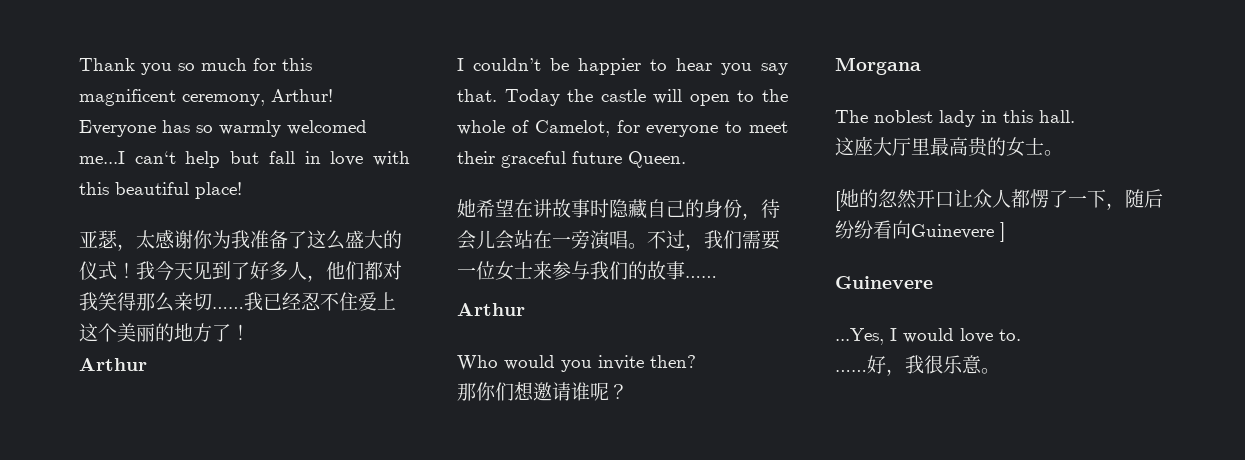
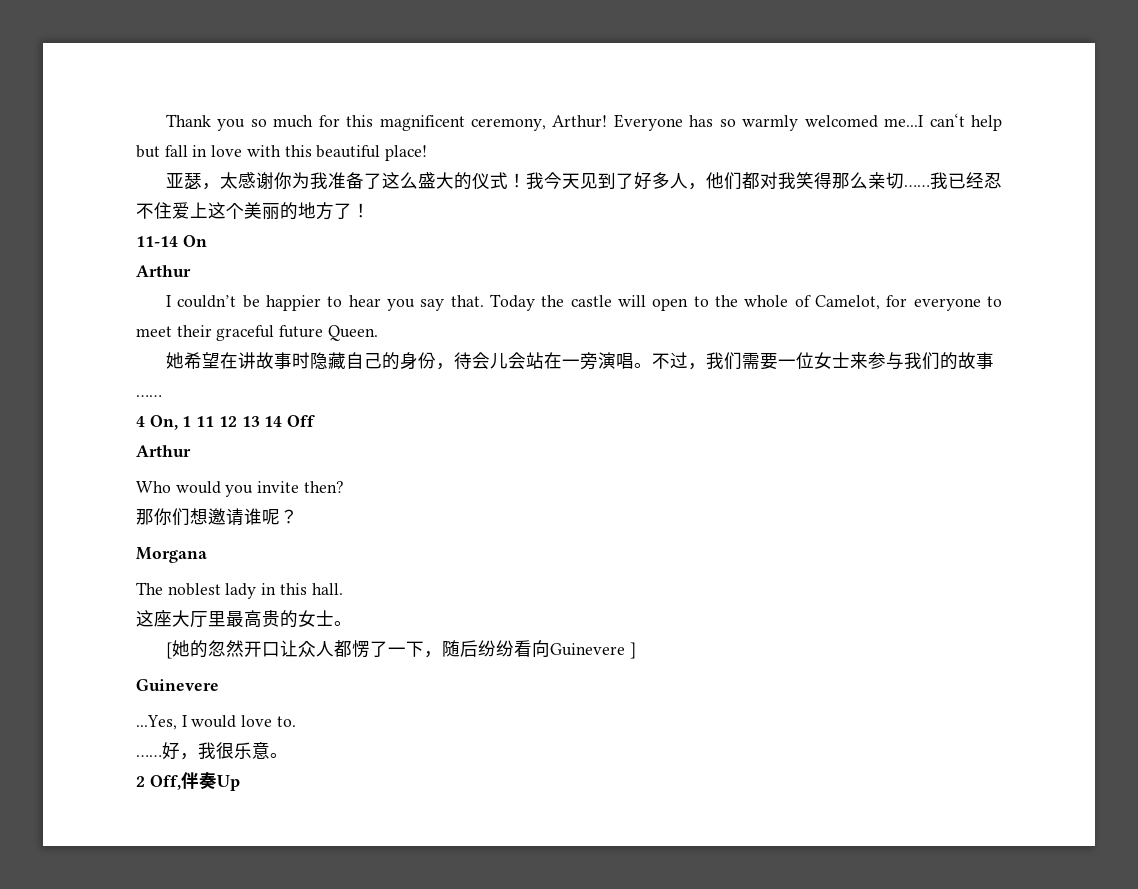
+ 11-14 On
+ 4 On, 1 11 12 13 14 Off
+ 2 Off,伴奏Up

